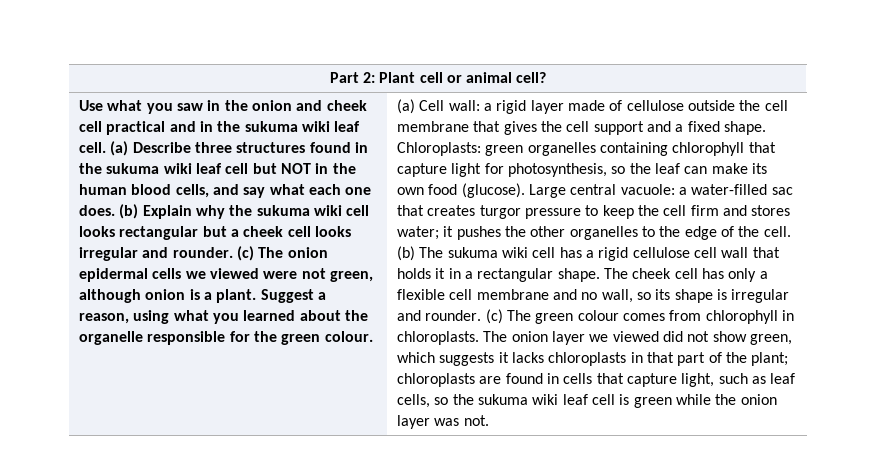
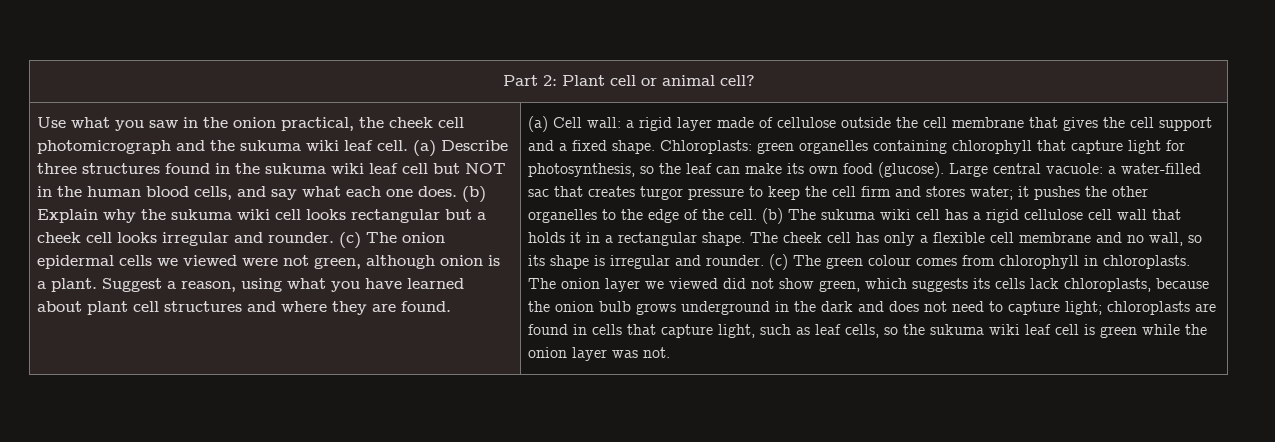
- Use what you saw in the onion and cheek cell practical and in the sukuma wiki leaf cell.
+ Use what you saw in the onion practical, the cheek cell photomicrograph and the sukuma wiki leaf cell.
- Suggest a reason, using what you learned about the organelle responsible for the green colour.
+ Suggest a reason, using what you have learned about plant cell structures and where they are found.
- The onion layer we viewed did not show green, which suggests it lacks chloroplasts in that part of the plant; chloroplasts are found in cells that capture light, such as leaf cells, so the sukuma wiki leaf cell is green while the onion layer was not.
+ The onion layer we viewed did not show green, which suggests its cells lack chloroplasts, because the onion bulb grows underground in the dark and does not need to capture light; chloroplasts are found in cells that capture light, such as leaf cells, so the sukuma wiki leaf cell is green while the onion layer was not.

